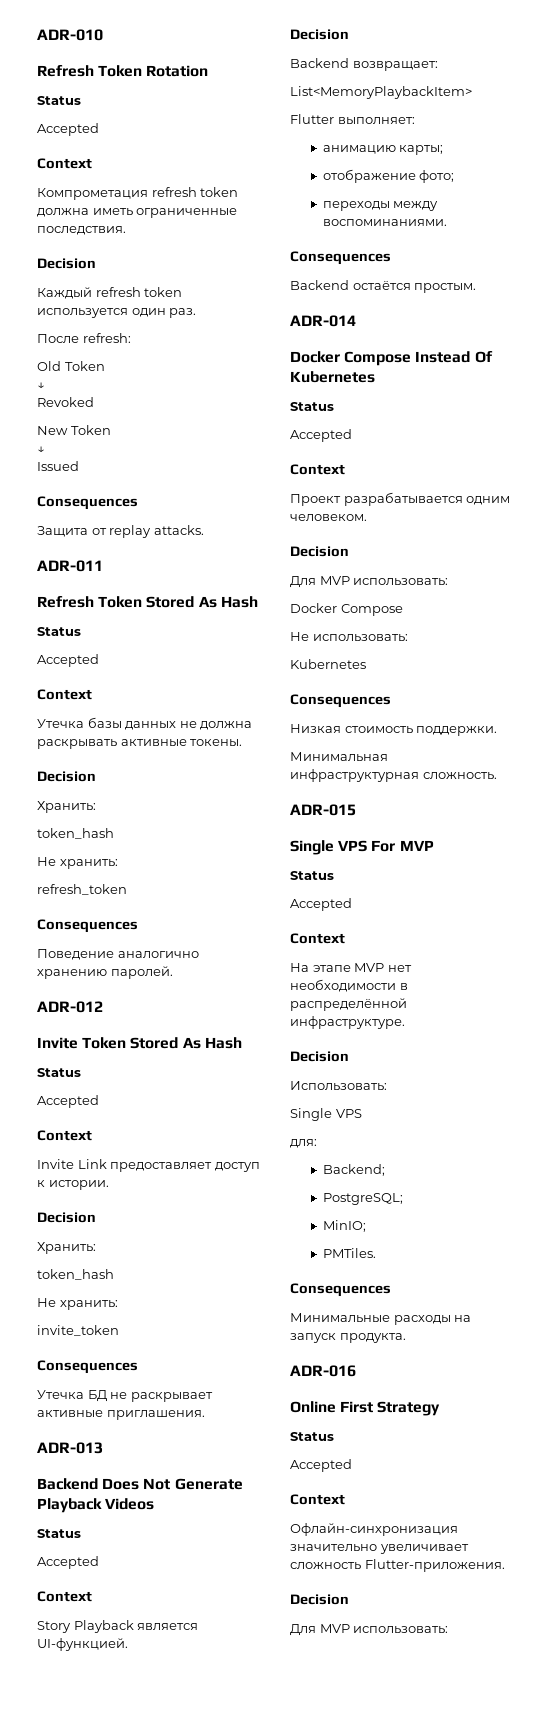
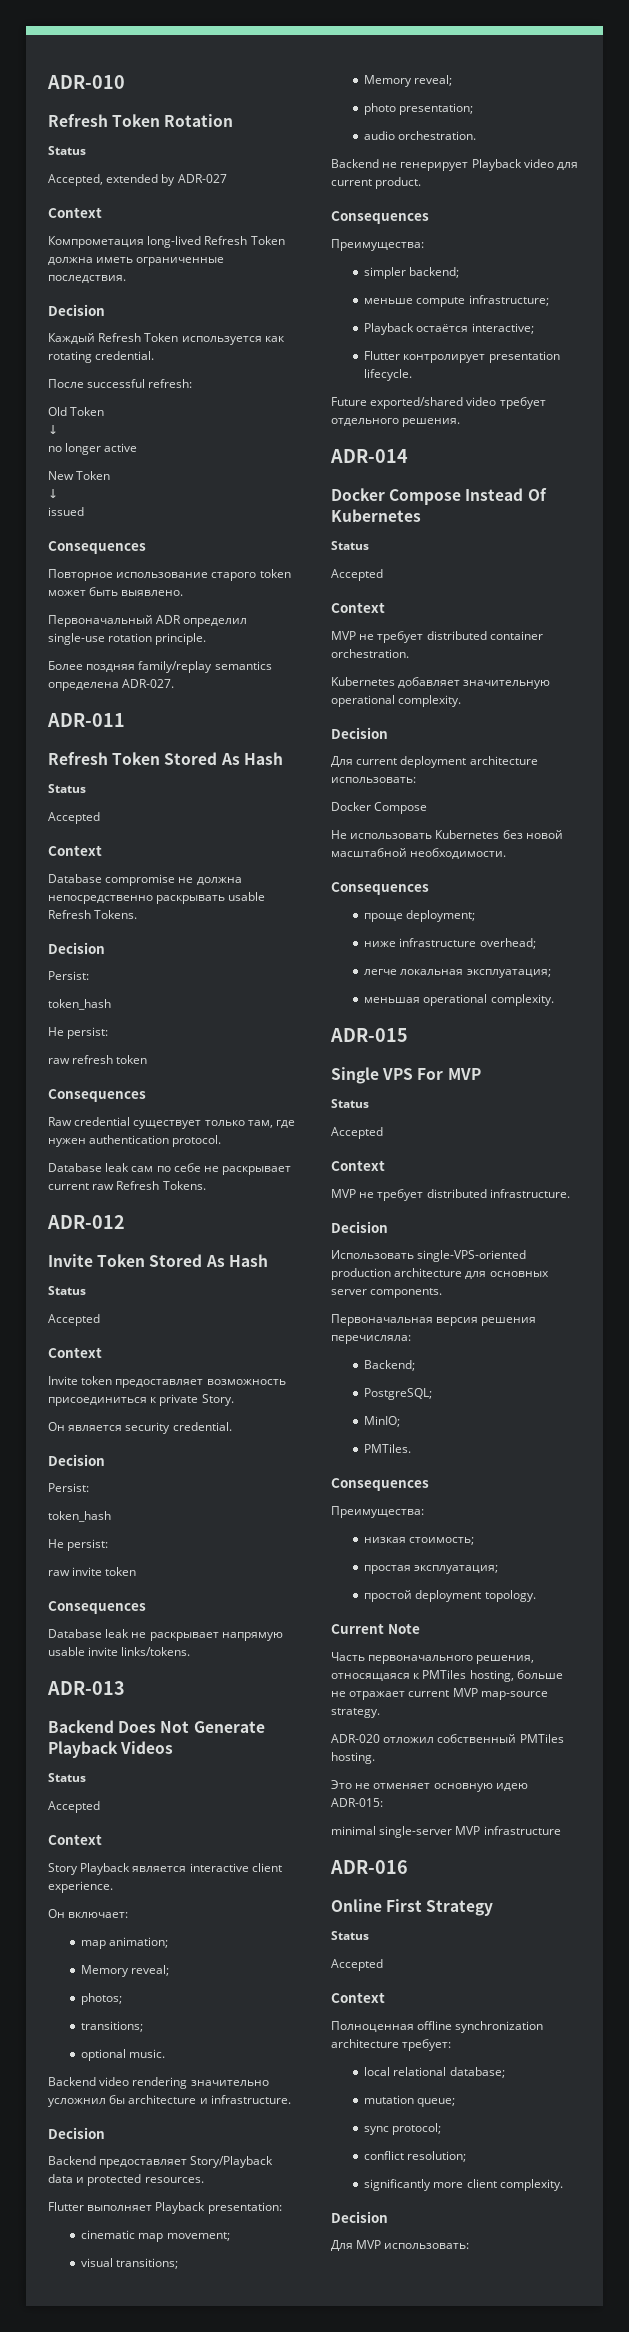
  Refresh Token Rotation
  Status
- Accepted
+ Accepted, extended by ADR-027
- Компрометация refresh token должна иметь ограниченные последствия.
+ Компрометация long-lived Refresh Token должна иметь ограниченные последствия.
- Каждый refresh token используется один раз.
+ Каждый Refresh Token используется как rotating credential.
- После refresh:
+ После successful refresh:
- Revoked
+ no longer active
- Issued
+ issued
  Consequences
- Защита от replay attacks.
+ Повторное использование старого token может быть выявлено.
+ Первоначальный ADR определил single-use rotation principle.
+ Более поздняя family/replay semantics определена ADR-027.
- Утечка базы данных не должна раскрывать активные токены.
+ Database compromise не должна непосредственно раскрывать usable Refresh Tokens.
  Decision
- Хранить:
+ Persist:
  token_hash
- Не хранить:
- refresh_token
+ Не persist:
+ raw refresh token
  Consequences
- Поведение аналогично хранению паролей.
+ Raw credential существует только там, где нужен authentication protocol.
+ Database leak сам по себе не раскрывает current raw Refresh Tokens.
- Invite Link предоставляет доступ к истории.
+ Invite token предоставляет возможность присоединиться к private Story.
+ Он является security credential.
  Decision
- Хранить:
+ Persist:
  token_hash
- Не хранить:
- invite_token
+ Не persist:
+ raw invite token
  Consequences
- Утечка БД не раскрывает активные приглашения.
+ Database leak не раскрывает напрямую usable invite links/tokens.
- Story Playback является UI-функцией.
+ Story Playback является interactive client experience.
+ Он включает:
+ map animation;
+ Memory reveal;
+ photos;
+ transitions;
+ optional music.
+ Backend video rendering значительно усложнил бы architecture и infrastructure.
  Decision
- Backend возвращает:
- List<MemoryPlaybackItem>
- Flutter выполняет:
- анимацию карты;
- отображение фото;
- переходы между воспоминаниями.
+ Backend предоставляет Story/Playback data и protected resources.
+ Flutter выполняет Playback presentation:
+ cinematic map movement;
+ visual transitions;
+ Memory reveal;
+ photo presentation;
+ audio orchestration.
+ Backend не генерирует Playback video для current product.
  Consequences
- Backend остаётся простым.
+ Преимущества:
+ simpler backend;
+ меньше compute infrastructure;
+ Playback остаётся interactive;
+ Flutter контролирует presentation lifecycle.
+ Future exported/shared video требует отдельного решения.
- Проект разрабатывается одним человеком.
+ MVP не требует distributed container orchestration.
+ Kubernetes добавляет значительную operational complexity.
  Decision
- Для MVP использовать:
+ Для current deployment architecture использовать:
- Не использовать:
- Kubernetes
+ Не использовать Kubernetes без новой масштабной необходимости.
  Consequences
- Низкая стоимость поддержки.
- Минимальная инфраструктурная сложность.
+ проще deployment;
+ ниже infrastructure overhead;
+ легче локальная эксплуатация;
+ меньшая operational complexity.
- На этапе MVP нет необходимости в распределённой инфраструктуре.
+ MVP не требует distributed infrastructure.
  Decision
- Использовать:
- Single VPS
- для:
+ Использовать single-VPS-oriented production architecture для основных server components.
+ Первоначальная версия решения перечисляла:
  PMTiles.
  Consequences
- Минимальные расходы на запуск продукта.
+ Преимущества:
+ низкая стоимость;
+ простая эксплуатация;
+ простой deployment topology.
+ Current Note
+ Часть первоначального решения, относящаяся к PMTiles hosting, больше не отражает current MVP map-source strategy.
+ ADR-020 отложил собственный PMTiles hosting.
+ Это не отменяет основную идею ADR-015:
+ minimal single-server MVP infrastructure
- Офлайн-синхронизация значительно увеличивает сложность Flutter-приложения.
+ Полноценная offline synchronization architecture требует:
+ local relational database;
+ mutation queue;
+ sync protocol;
+ conflict resolution;
+ significantly more client complexity.

